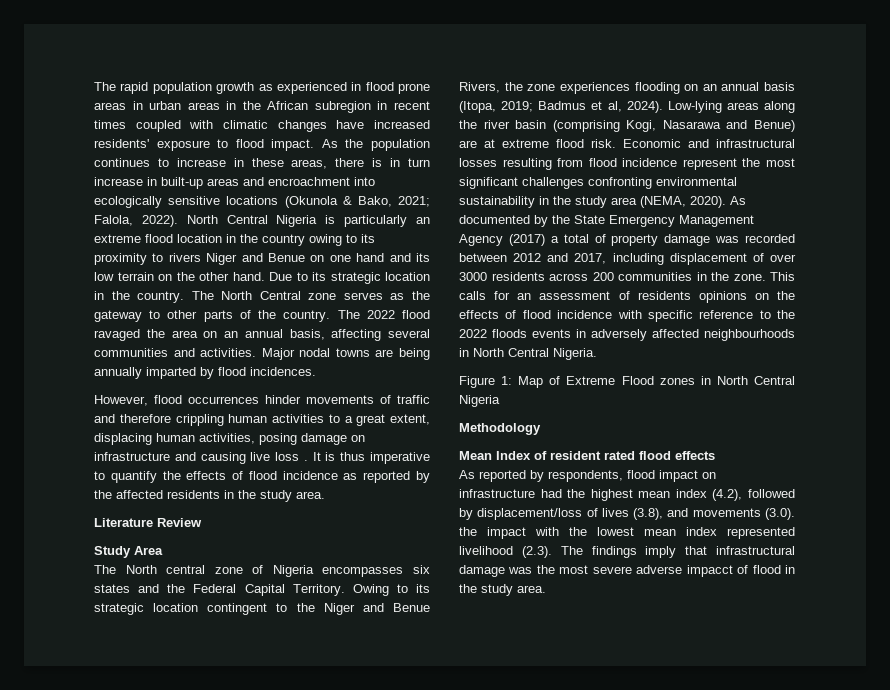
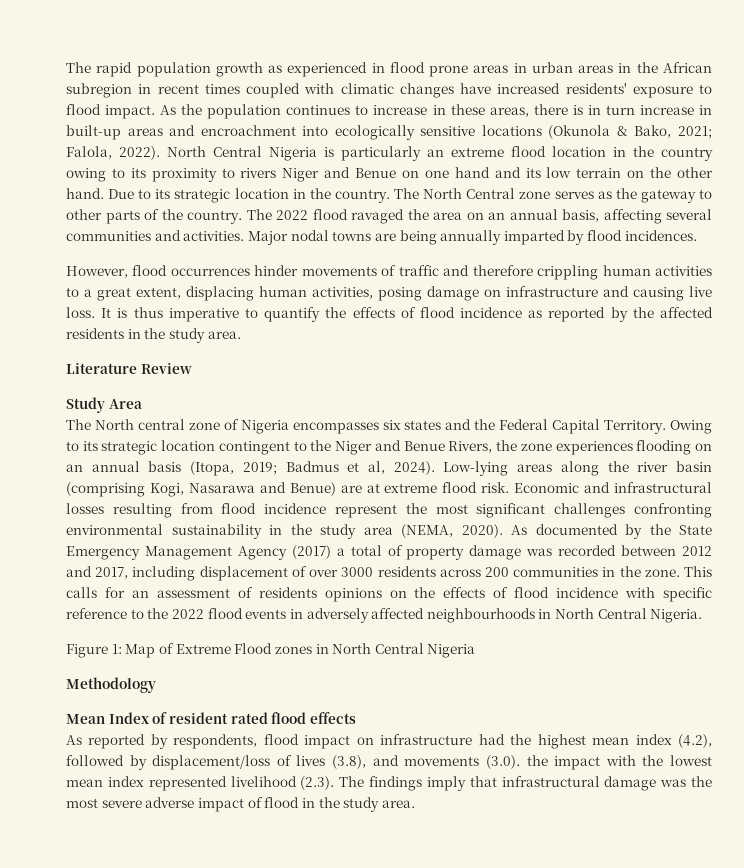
- However, flood occurrences hinder movements of traffic and therefore crippling human activities to a great extent, displacing human activities, posing damage on infrastructure and causing live loss .
+ However, flood occurrences hinder movements of traffic and therefore crippling human activities to a great extent, displacing human activities, posing damage on infrastructure and causing live loss.
- This calls for an assessment of residents opinions on the effects of flood incidence with specific reference to the 2022 floods events in adversely affected neighbourhoods in North Central Nigeria.
+ This calls for an assessment of residents opinions on the effects of flood incidence with specific reference to the 2022 flood events in adversely affected neighbourhoods in North Central Nigeria.
- As reported by respondents, flood impact on infrastructure had the highest mean index (4.2), followed by displacement/loss of lives (3.8), and movements (3.0). the impact with the lowest mean index represented livelihood (2.3). The findings imply that infrastructural damage was the most severe adverse impacct of flood in the study area.
+ As reported by respondents, flood impact on infrastructure had the highest mean index (4.2), followed by displacement/loss of lives (3.8), and movements (3.0). the impact with the lowest mean index represented livelihood (2.3). The findings imply that infrastructural damage was the most severe adverse impact of flood in the study area.

